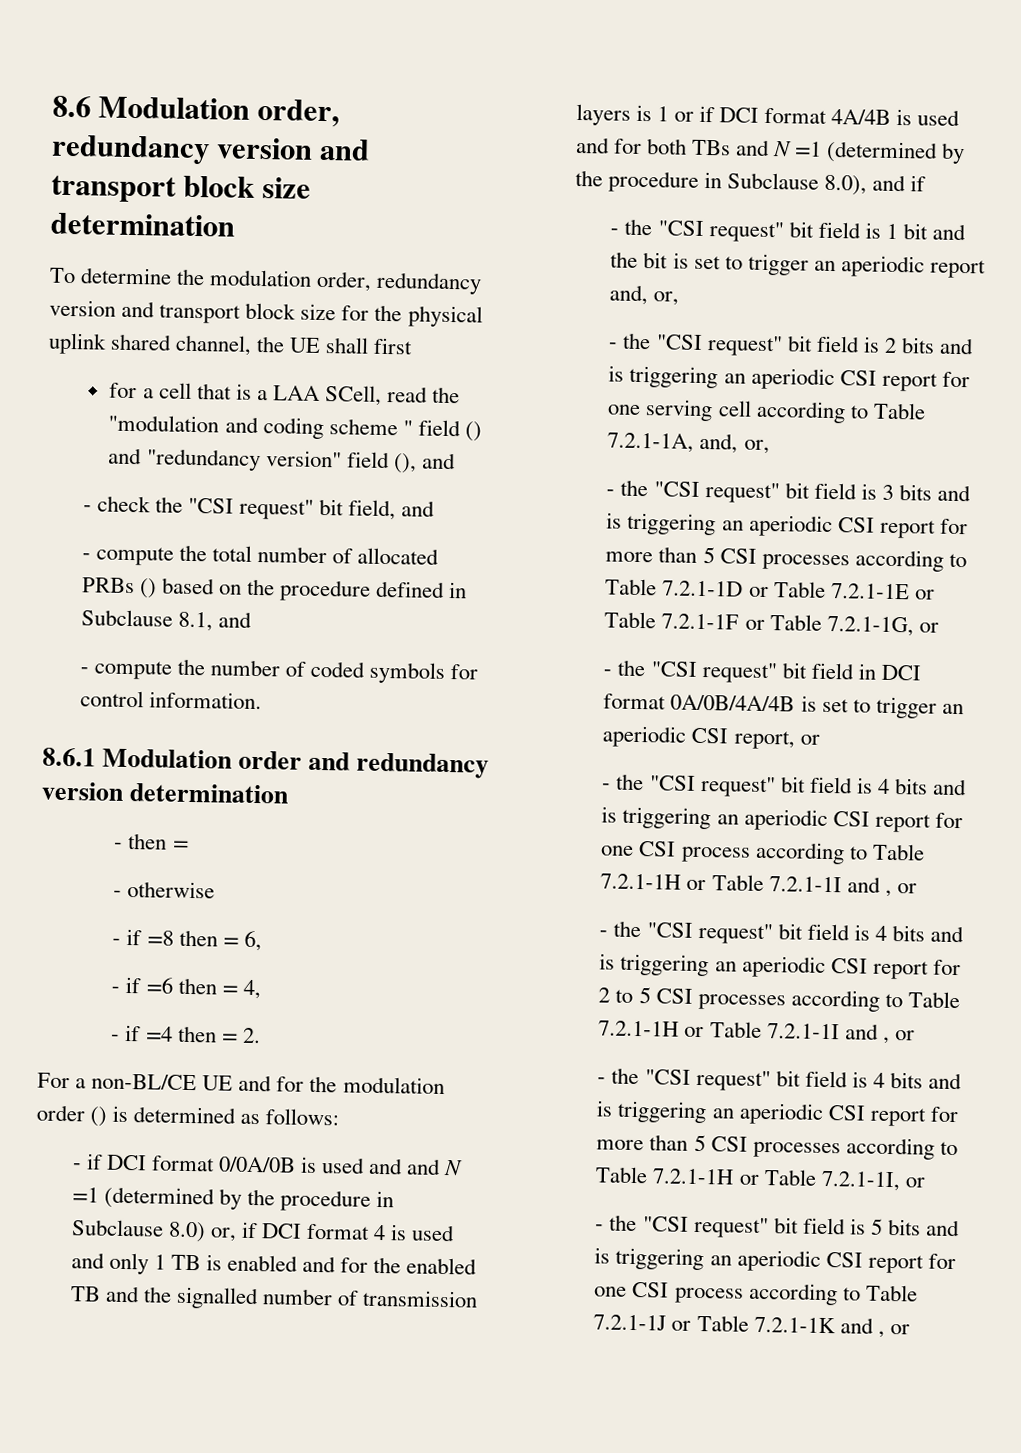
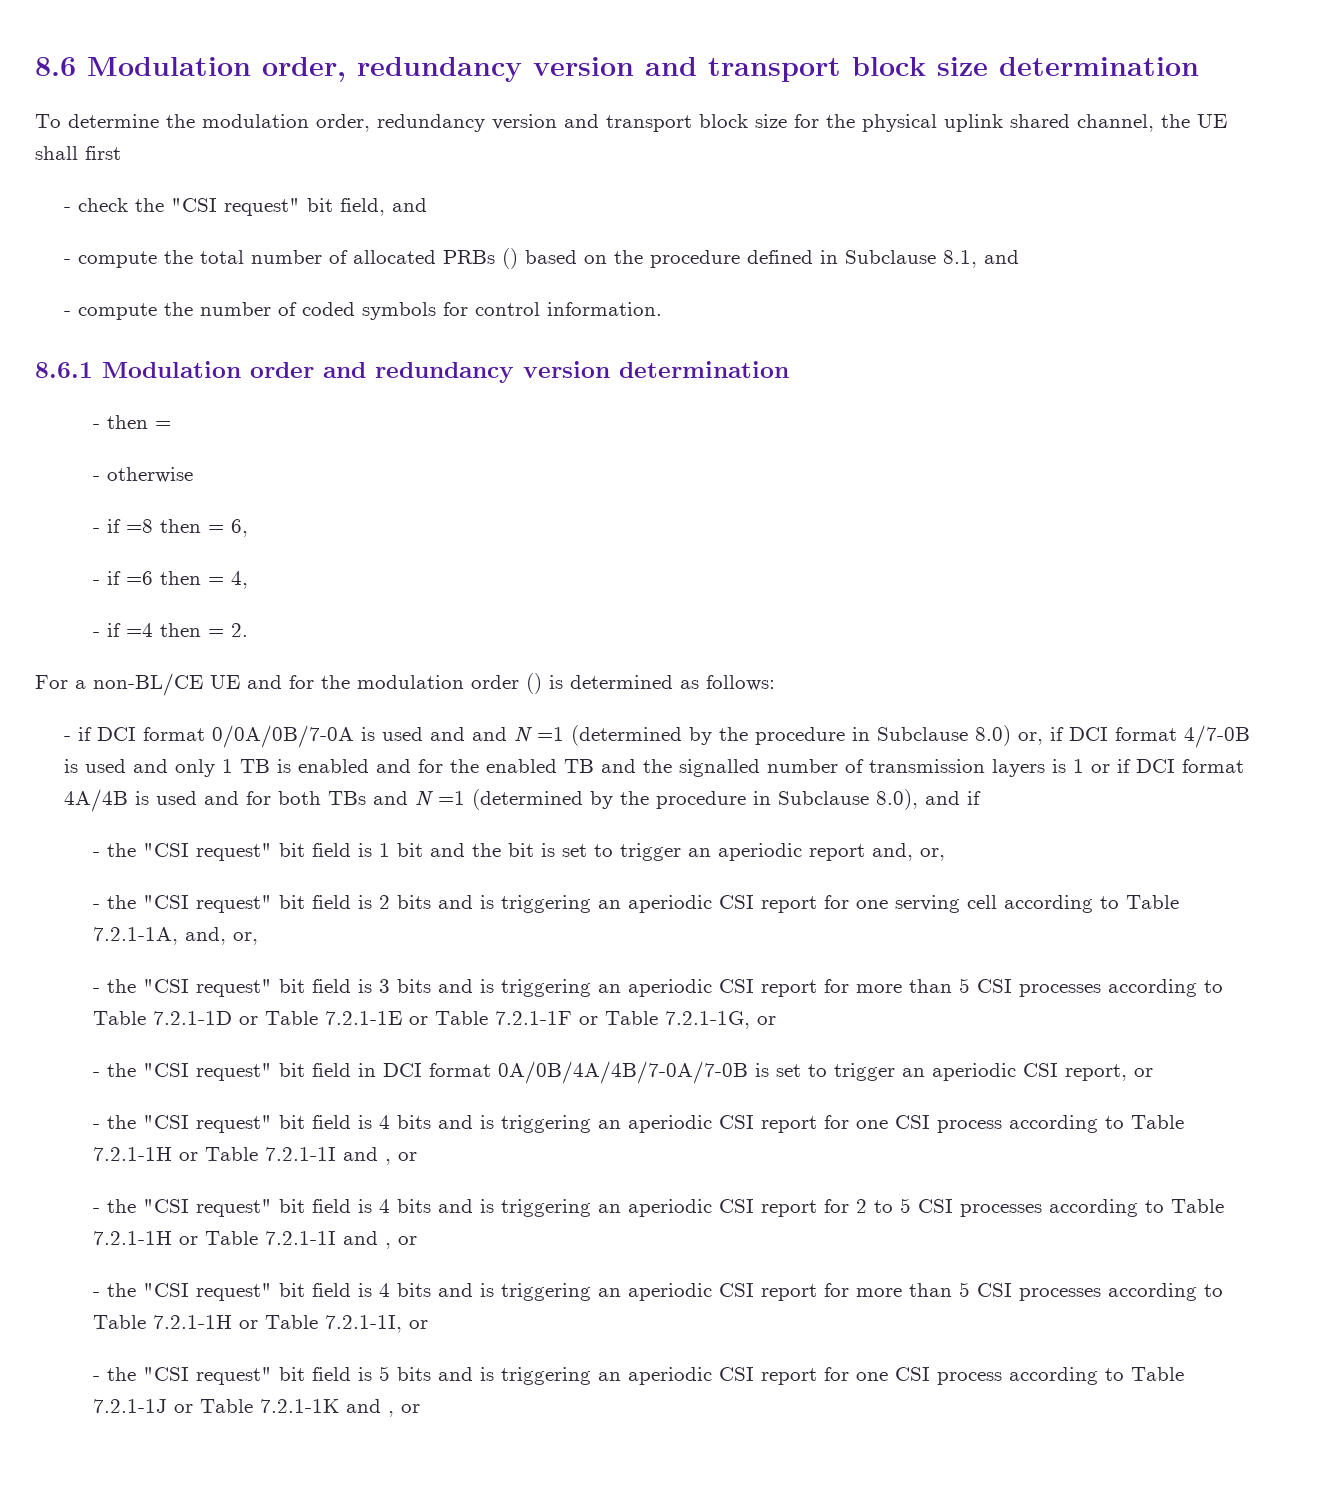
- for a cell that is a LAA SCell, read the "modulation and coding scheme " field () and "redundancy version" field (), and
- - if DCI format 0/0A/0B is used and and N =1 (determined by the procedure in Subclause 8.0) or, if DCI format 4 is used and only 1 TB is enabled and for the enabled TB and the signalled number of transmission layers is 1 or if DCI format 4A/4B is used and for both TBs and N =1 (determined by the procedure in Subclause 8.0), and if
+ - if DCI format 0/0A/0B/7-0A is used and and N =1 (determined by the procedure in Subclause 8.0) or, if DCI format 4/7-0B is used and only 1 TB is enabled and for the enabled TB and the signalled number of transmission layers is 1 or if DCI format 4A/4B is used and for both TBs and N =1 (determined by the procedure in Subclause 8.0), and if
- - the "CSI request" bit field in DCI format 0A/0B/4A/4B is set to trigger an aperiodic CSI report, or
+ - the "CSI request" bit field in DCI format 0A/0B/4A/4B/7-0A/7-0B is set to trigger an aperiodic CSI report, or

